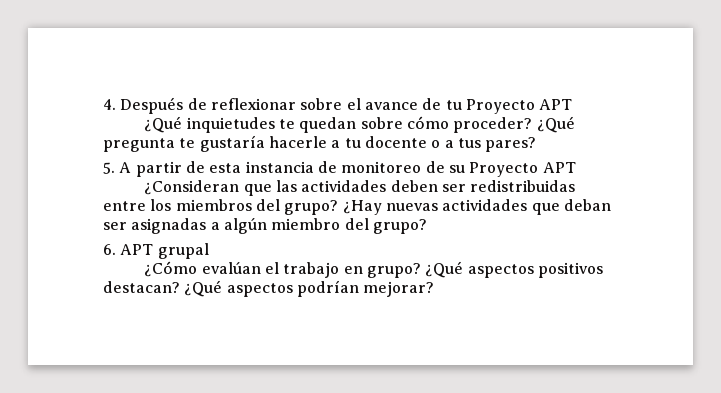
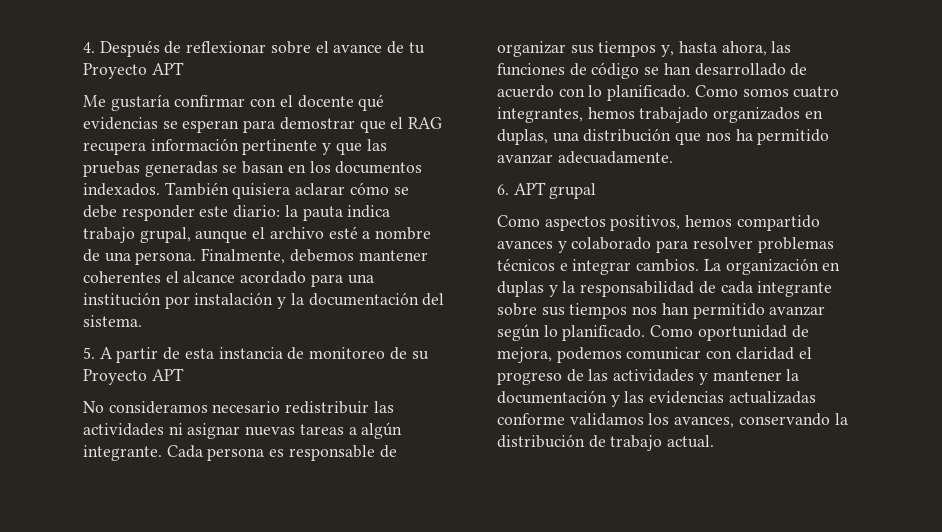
- ¿Qué inquietudes te quedan sobre cómo proceder? ¿Qué pregunta te gustaría hacerle a tu docente o a tus pares?
+ Me gustaría confirmar con el docente qué evidencias se esperan para demostrar que el RAG recupera información pertinente y que las pruebas generadas se basan en los documentos indexados. También quisiera aclarar cómo se debe responder este diario: la pauta indica trabajo grupal, aunque el archivo esté a nombre de una persona. Finalmente, debemos mantener coherentes el alcance acordado para una institución por instalación y la documentación del sistema.
- ¿Consideran que las actividades deben ser redistribuidas entre los miembros del grupo? ¿Hay nuevas actividades que deban ser asignadas a algún miembro del grupo?
+ No consideramos necesario redistribuir las actividades ni asignar nuevas tareas a algún integrante. Cada persona es responsable de organizar sus tiempos y, hasta ahora, las funciones de código se han desarrollado de acuerdo con lo planificado. Como somos cuatro integrantes, hemos trabajado organizados en duplas, una distribución que nos ha permitido avanzar adecuadamente.
  6. APT grupal
- ¿Cómo evalúan el trabajo en grupo? ¿Qué aspectos positivos destacan? ¿Qué aspectos podrían mejorar?
+ Como aspectos positivos, hemos compartido avances y colaborado para resolver problemas técnicos e integrar cambios. La organización en duplas y la responsabilidad de cada integrante sobre sus tiempos nos han permitido avanzar según lo planificado. Como oportunidad de mejora, podemos comunicar con claridad el progreso de las actividades y mantener la documentación y las evidencias actualizadas conforme validamos los avances, conservando la distribución de trabajo actual.

